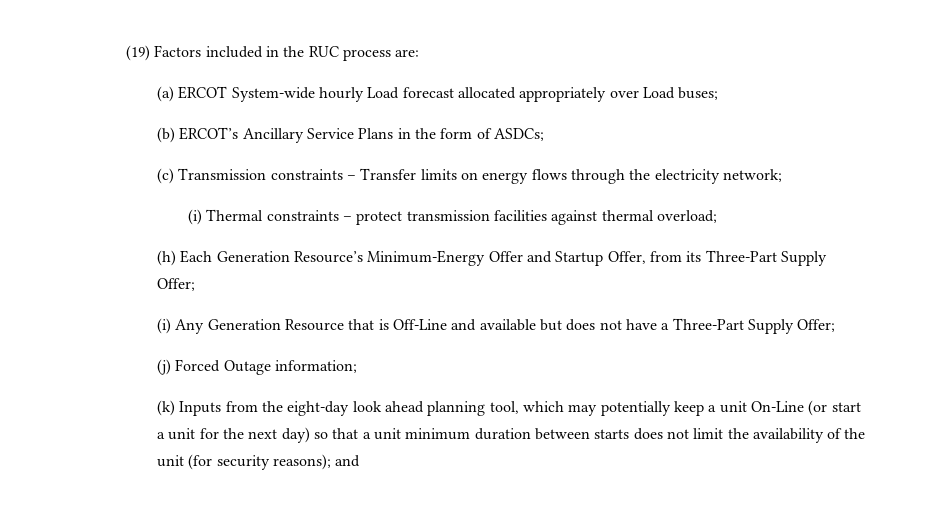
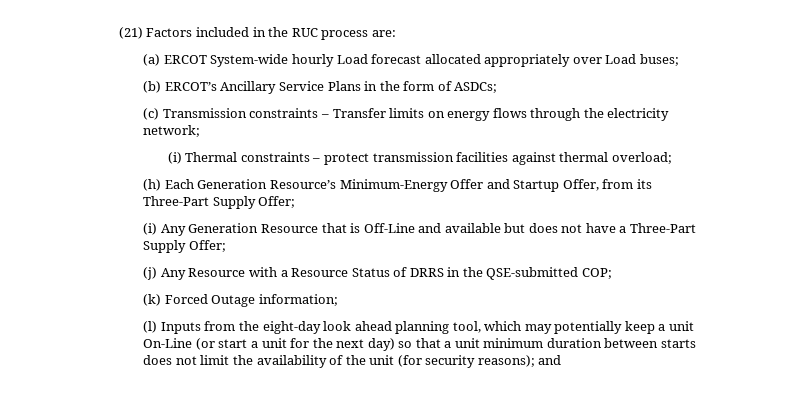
- (19) Factors included in the RUC process are:
+ (21) Factors included in the RUC process are:
- (j) Forced Outage information;
+ (j) Any Resource with a Resource Status of DRRS in the QSE-submitted COP;
+ (k) Forced Outage information;
- (k) Inputs from the eight-day look ahead planning tool, which may potentially keep a unit On-Line (or start a unit for the next day) so that a unit minimum duration between starts does not limit the availability of the unit (for security reasons); and
+ (l) Inputs from the eight-day look ahead planning tool, which may potentially keep a unit On-Line (or start a unit for the next day) so that a unit minimum duration between starts does not limit the availability of the unit (for security reasons); and

